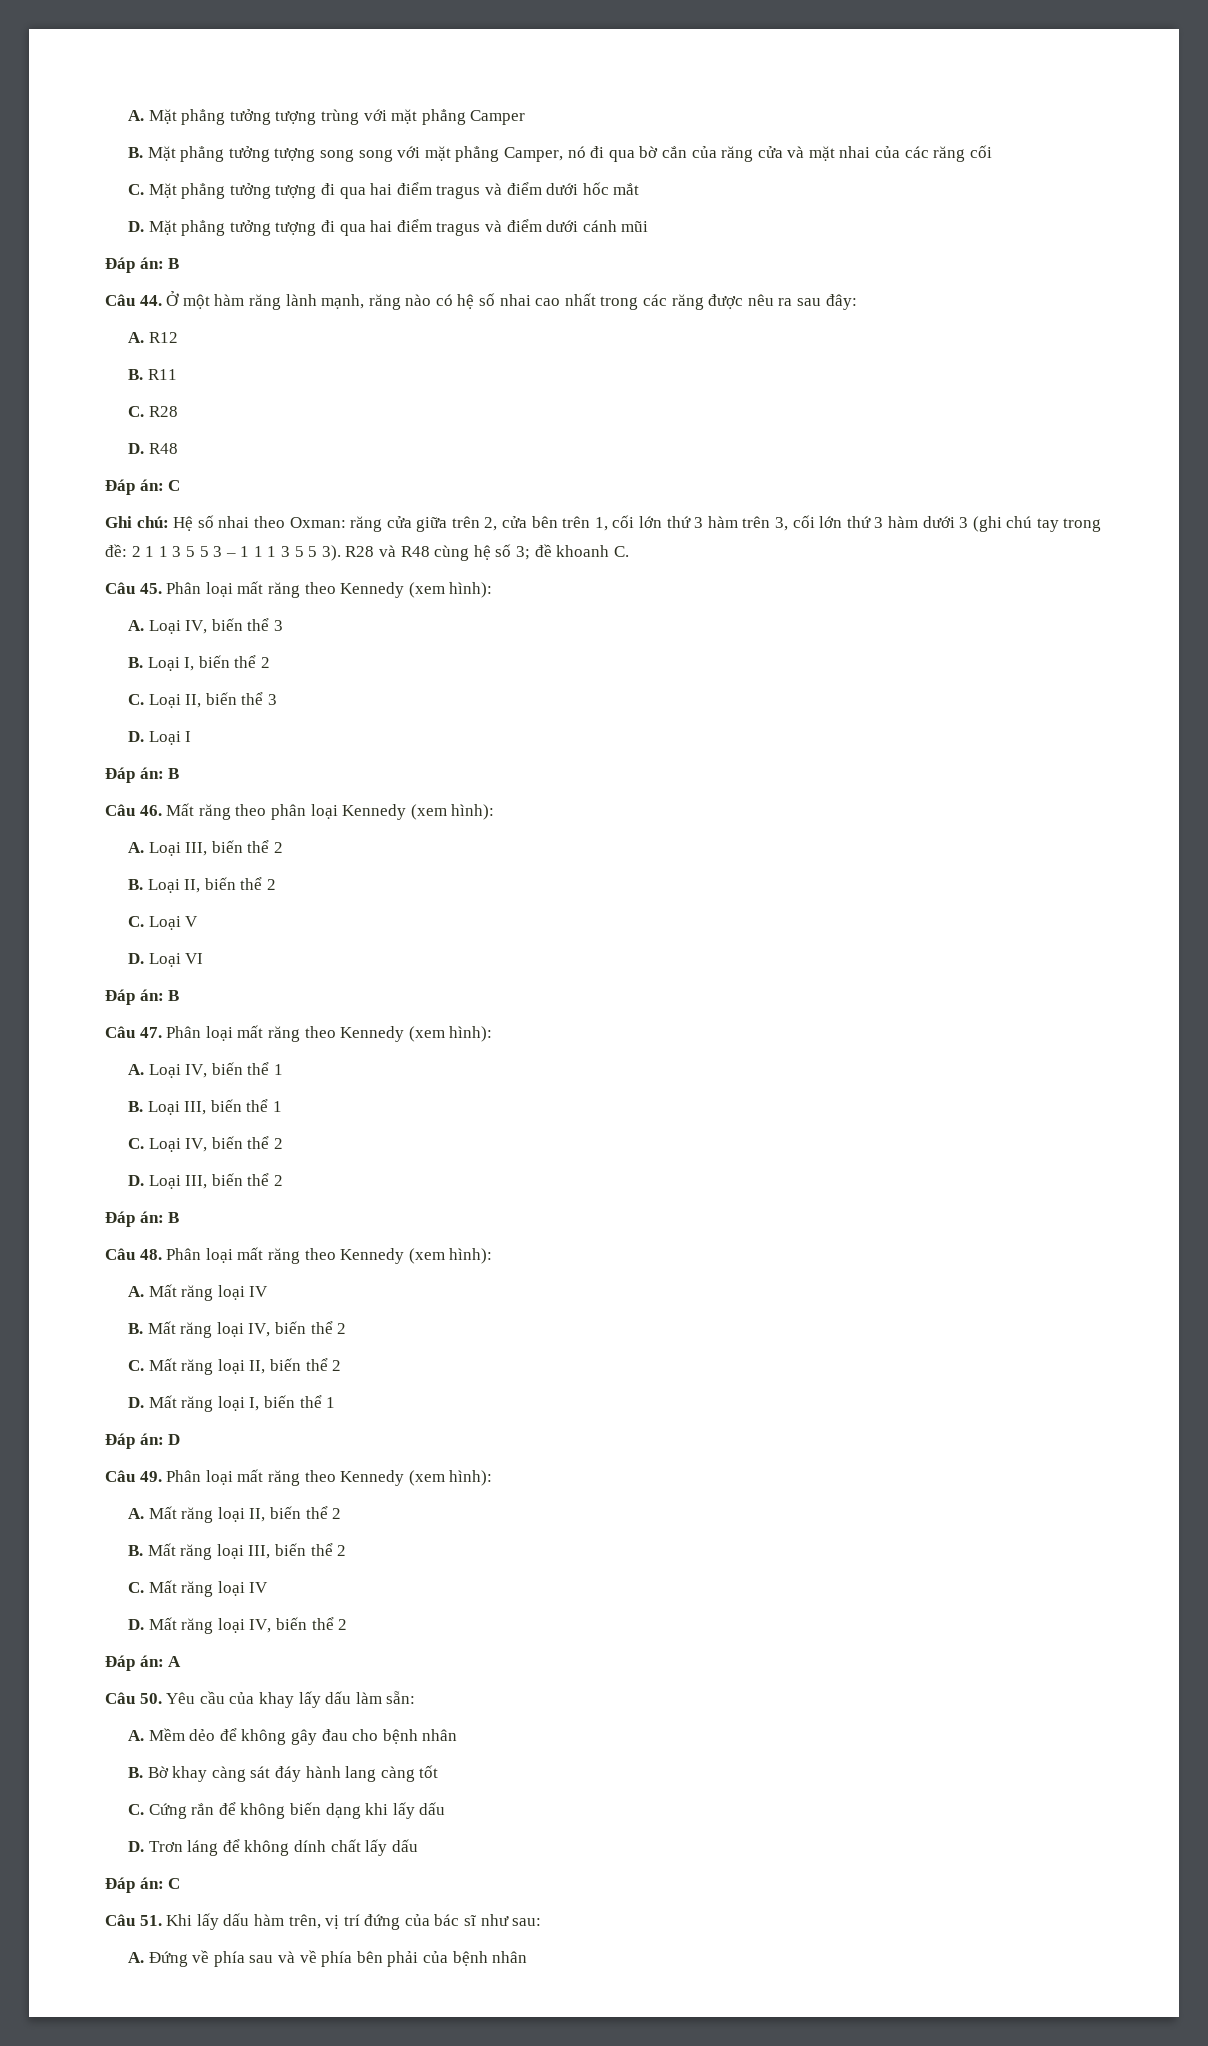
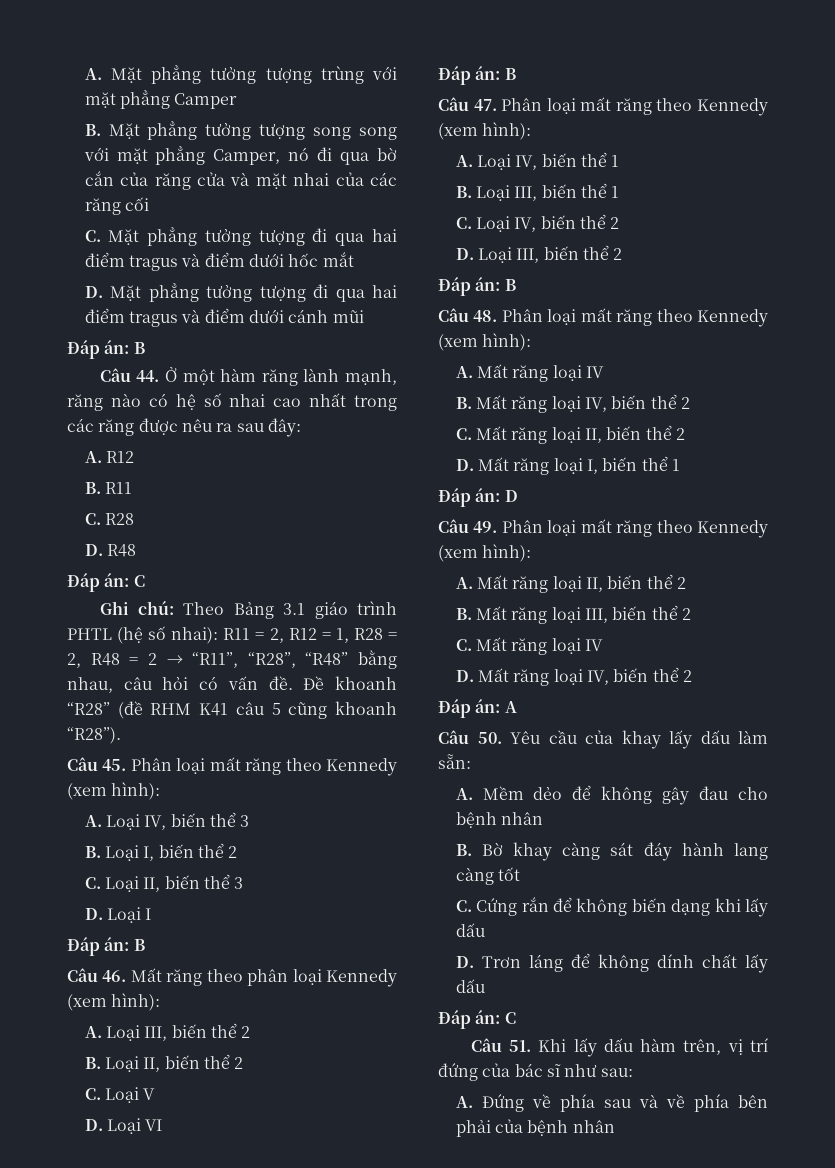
- Ghi chú: Hệ số nhai theo Oxman: răng cửa giữa trên 2, cửa bên trên 1, cối lớn thứ 3 hàm trên 3, cối lớn thứ 3 hàm dưới 3 (ghi chú tay trong đề: 2 1 1 3 5 5 3 – 1 1 1 3 5 5 3). R28 và R48 cùng hệ số 3; đề khoanh C.
+ Ghi chú: Theo Bảng 3.1 giáo trình PHTL (hệ số nhai): R11 = 2, R12 = 1, R28 = 2, R48 = 2 → “R11”, “R28”, “R48” bằng nhau, câu hỏi có vấn đề. Đề khoanh “R28” (đề RHM K41 câu 5 cũng khoanh “R28”).

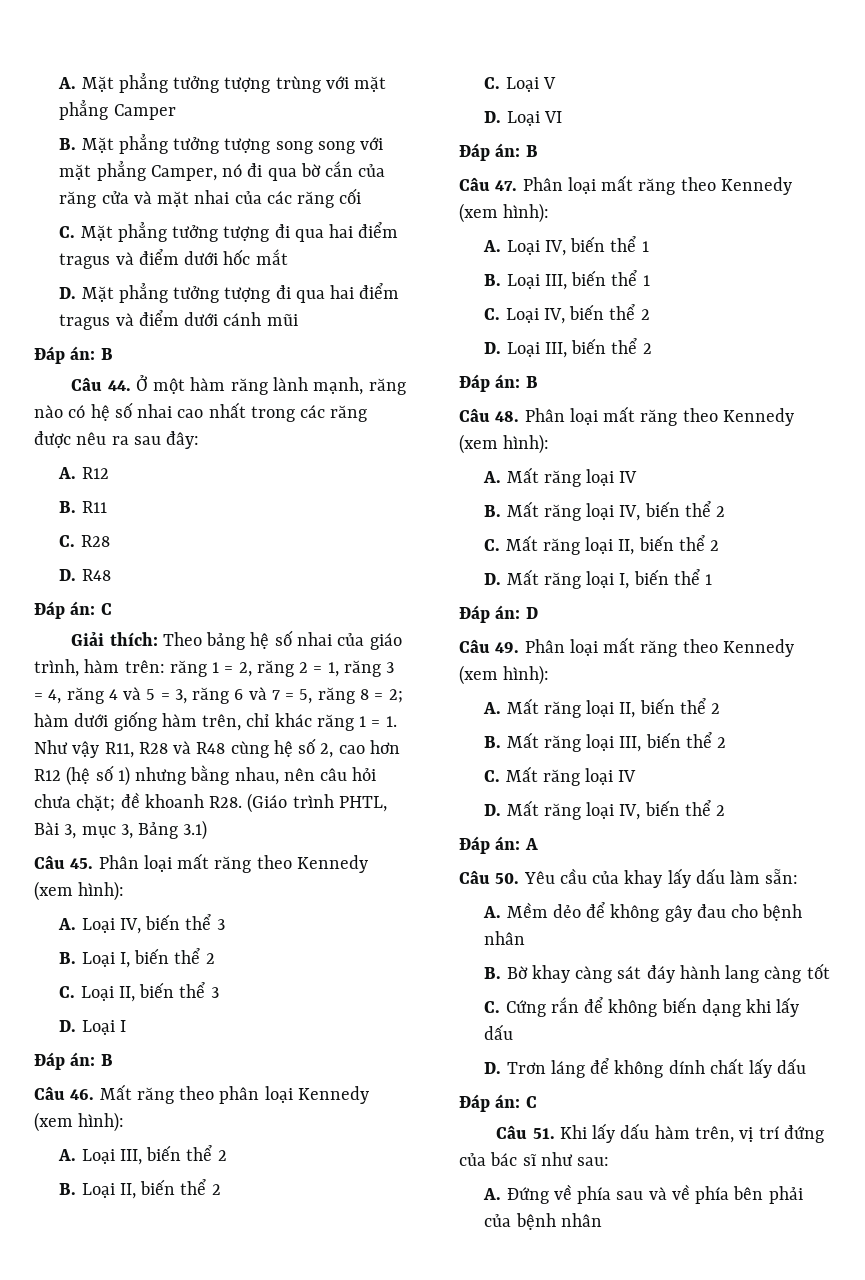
- Ghi chú: Theo Bảng 3.1 giáo trình PHTL (hệ số nhai): R11 = 2, R12 = 1, R28 = 2, R48 = 2 → “R11”, “R28”, “R48” bằng nhau, câu hỏi có vấn đề. Đề khoanh “R28” (đề RHM K41 câu 5 cũng khoanh “R28”).
+ Giải thích: Theo bảng hệ số nhai của giáo trình, hàm trên: răng 1 = 2, răng 2 = 1, răng 3 = 4, răng 4 và 5 = 3, răng 6 và 7 = 5, răng 8 = 2; hàm dưới giống hàm trên, chỉ khác răng 1 = 1. Như vậy R11, R28 và R48 cùng hệ số 2, cao hơn R12 (hệ số 1) nhưng bằng nhau, nên câu hỏi chưa chặt; đề khoanh R28. (Giáo trình PHTL, Bài 3, mục 3, Bảng 3.1)

